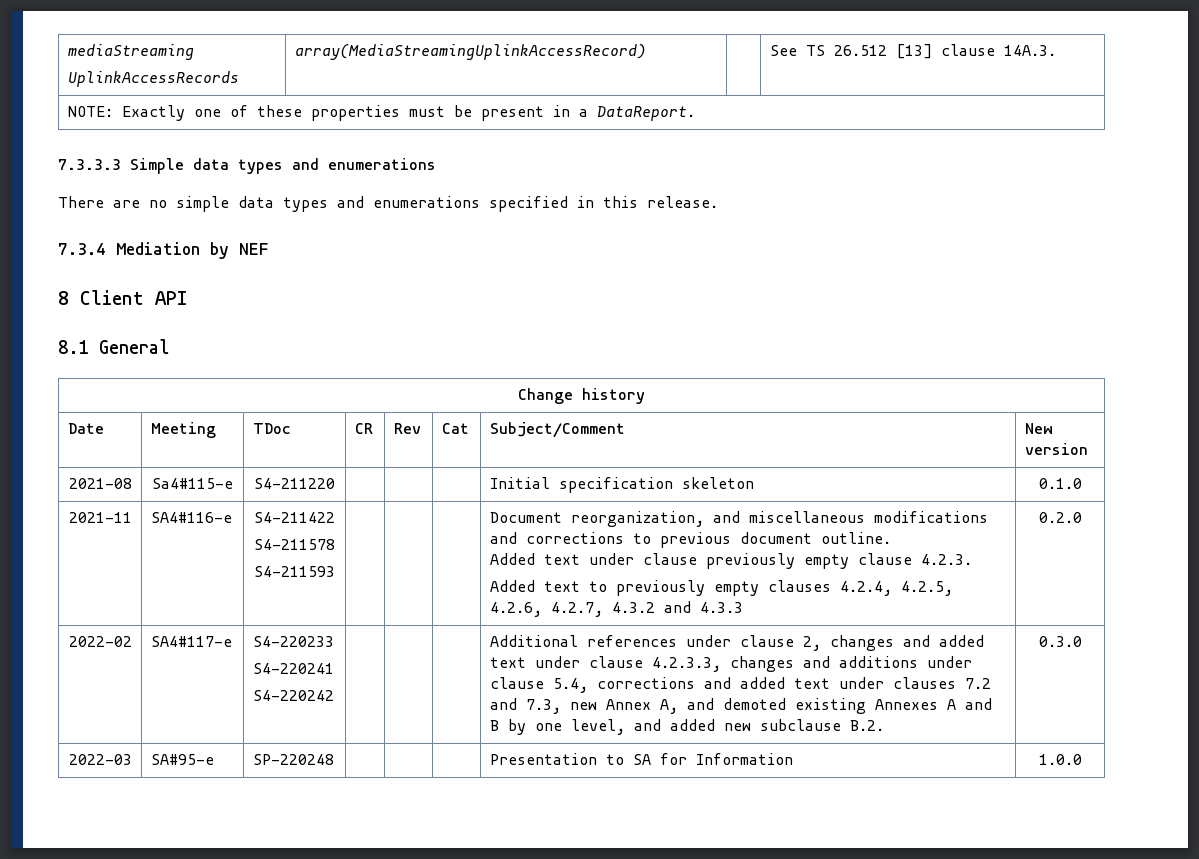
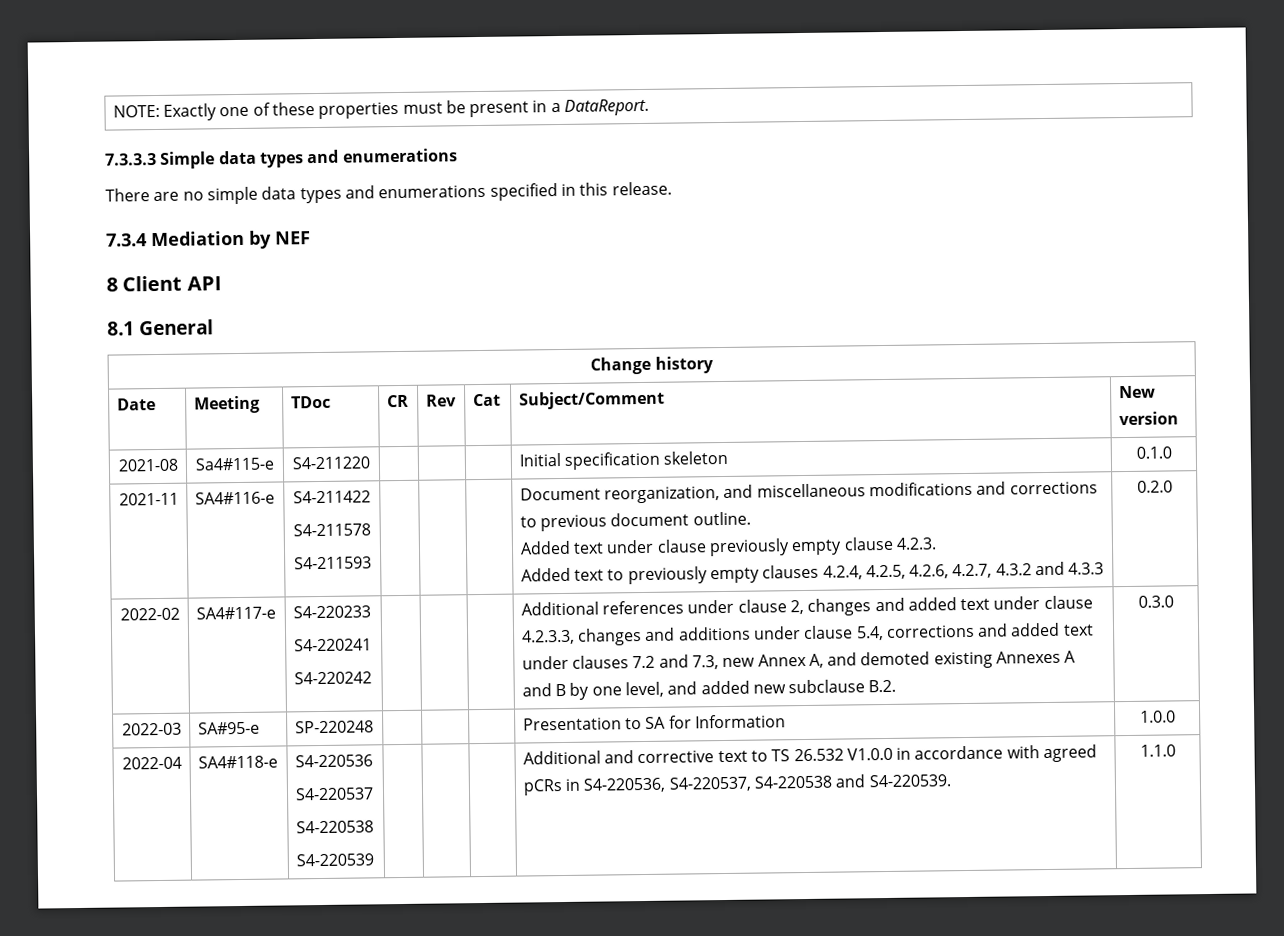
- mediaStreaming
- UplinkAccessRecords | array(MediaStreamingUplinkAccessRecord) | | See TS 26.512 [13] clause 14A.3.
+ 2022-04 | SA4#118-e | S4-220536
+ S4-220537
+ S4-220538
+ S4-220539 | | | | Additional and corrective text to TS 26.532 V1.0.0 in accordance with agreed pCRs in S4-220536, S4-220537, S4-220538 and S4-220539. | 1.1.0

